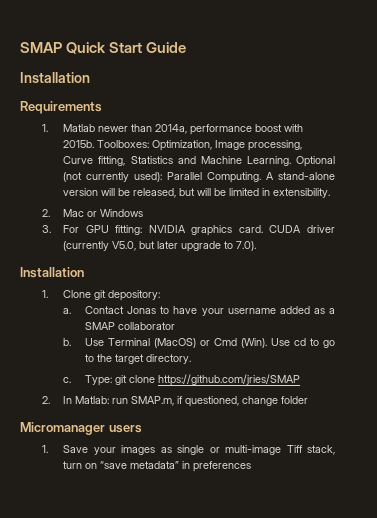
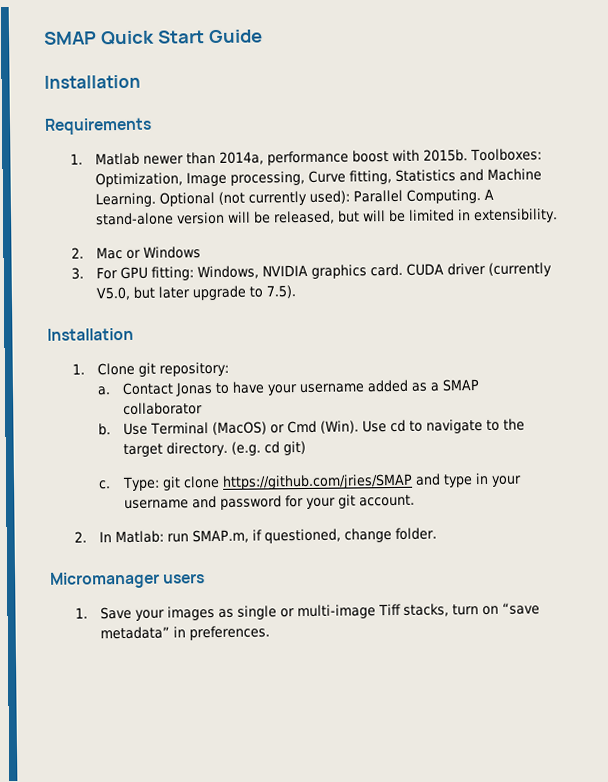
- 3. For GPU fitting: NVIDIA graphics card.
+ 3. For GPU fitting: Windows, NVIDIA graphics card.
- CUDA driver (currently V5.0, but later upgrade to 7.0).
+ CUDA driver (currently V5.0, but later upgrade to 7.5).
- 1. Clone git depository:
+ 1. Clone git repository:
- Use cd to go to the target directory.
+ Use cd to navigate to the target directory. (e.g. cd git)
- Type: git clone https://github.com/jries/SMAP
+ Type: git clone https://github.com/jries/SMAP and type in your username and password for your git account.
- 2. In Matlab: run SMAP.m, if questioned, change folder
+ 2. In Matlab: run SMAP.m, if questioned, change folder.
- 1. Save your images as single or multi-image Tiff stack, turn on “save metadata” in preferences
+ 1. Save your images as single or multi-image Tiff stacks, turn on “save metadata” in preferences.

